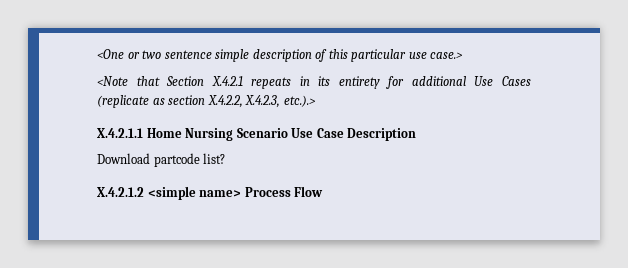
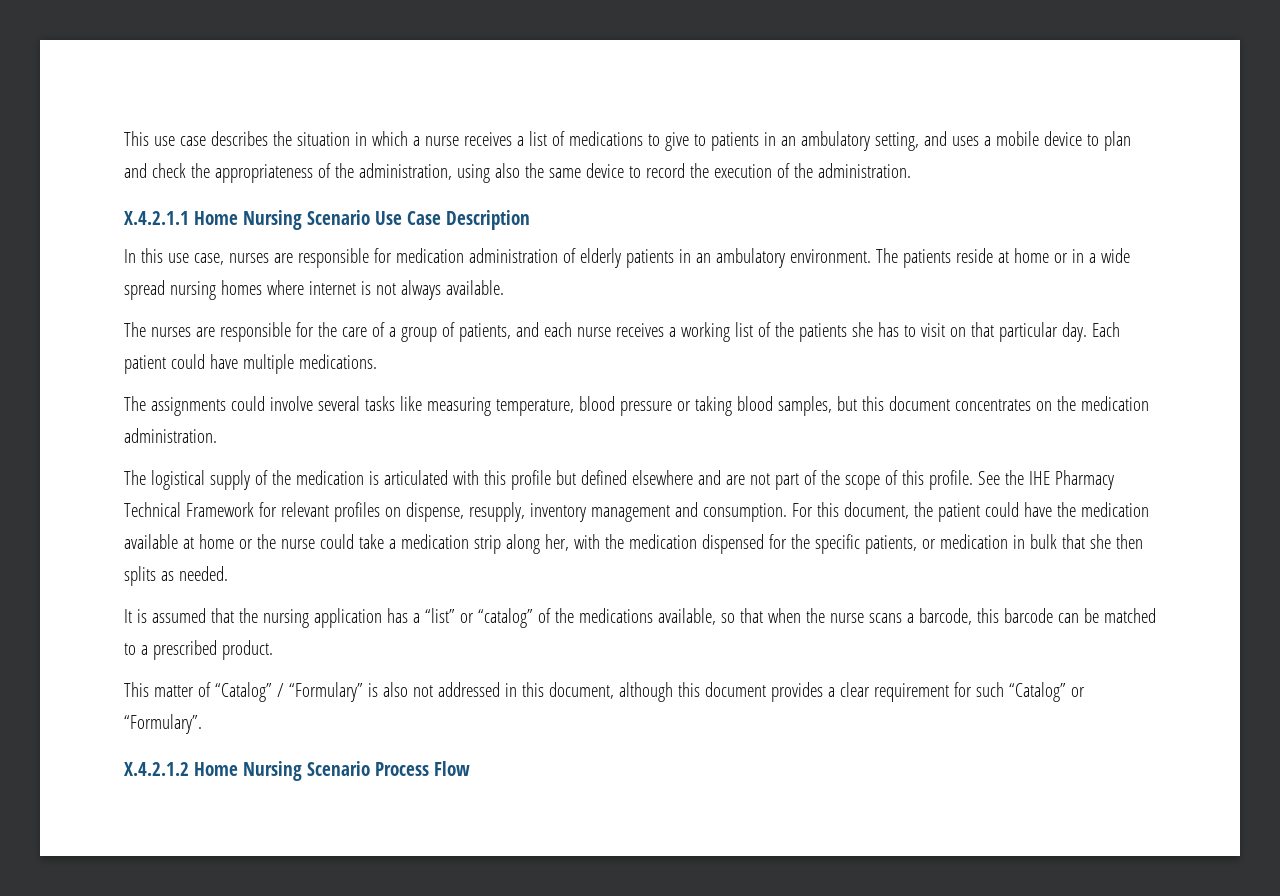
- <One or two sentence simple description of this particular use case.>
- <Note that Section X.4.2.1 repeats in its entirety for additional Use Cases (replicate as section X.4.2.2, X.4.2.3, etc.).>
+ This use case describes the situation in which a nurse receives a list of medications to give to patients in an ambulatory setting, and uses a mobile device to plan and check the appropriateness of the administration, using also the same device to record the execution of the administration.
- Download partcode list?
- X.4.2.1.2 <simple name> Process Flow
+ In this use case, nurses are responsible for medication administration of elderly patients in an ambulatory environment. The patients reside at home or in a wide spread nursing homes where internet is not always available.
+ The nurses are responsible for the care of a group of patients, and each nurse receives a working list of the patients she has to visit on that particular day. Each patient could have multiple medications.
+ The assignments could involve several tasks like measuring temperature, blood pressure or taking blood samples, but this document concentrates on the medication administration.
+ The logistical supply of the medication is articulated with this profile but defined elsewhere and are not part of the scope of this profile. See the IHE Pharmacy Technical Framework for relevant profiles on dispense, resupply, inventory management and consumption. For this document, the patient could have the medication available at home or the nurse could take a medication strip along her, with the medication dispensed for the specific patients, or medication in bulk that she then splits as needed.
+ It is assumed that the nursing application has a “list” or “catalog” of the medications available, so that when the nurse scans a barcode, this barcode can be matched to a prescribed product.
+ This matter of “Catalog” / “Formulary” is also not addressed in this document, although this document provides a clear requirement for such “Catalog” or “Formulary”.
+ X.4.2.1.2 Home Nursing Scenario Process Flow

